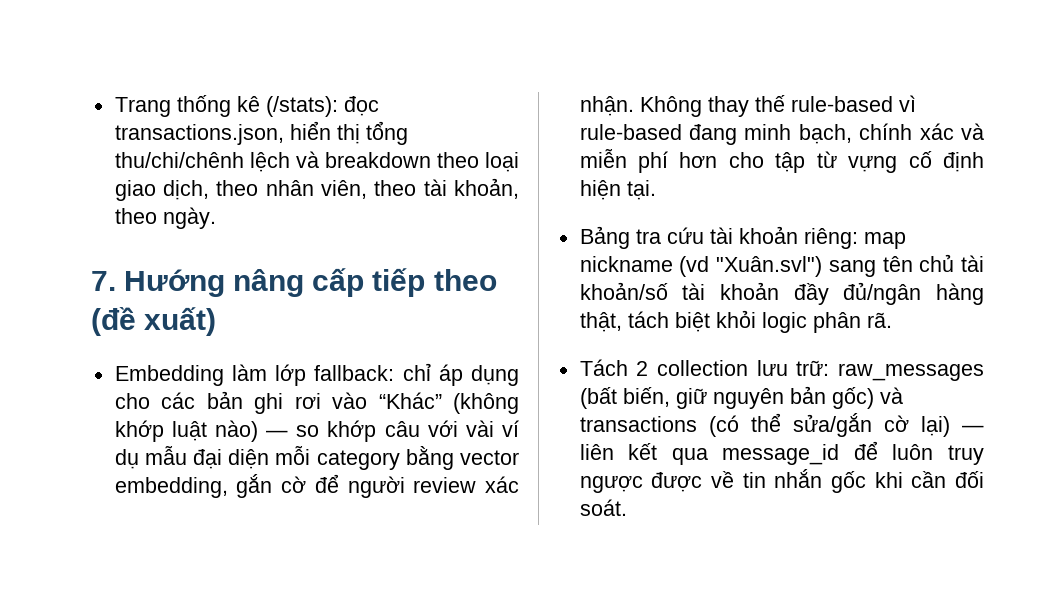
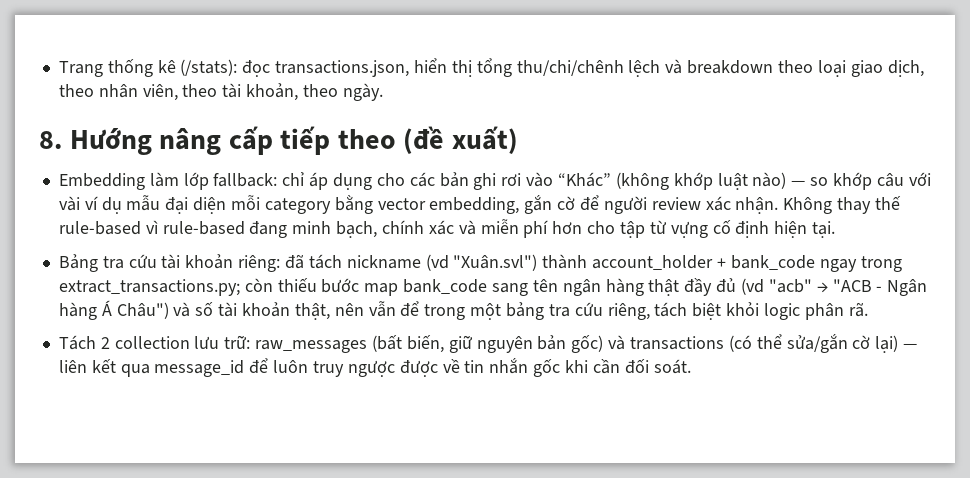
- 7. Hướng nâng cấp tiếp theo (đề xuất)
+ 8. Hướng nâng cấp tiếp theo (đề xuất)
- Bảng tra cứu tài khoản riêng: map nickname (vd "Xuân.svl") sang tên chủ tài khoản/số tài khoản đầy đủ/ngân hàng thật, tách biệt khỏi logic phân rã.
+ Bảng tra cứu tài khoản riêng: đã tách nickname (vd "Xuân.svl") thành account_holder + bank_code ngay trong extract_transactions.py; còn thiếu bước map bank_code sang tên ngân hàng thật đầy đủ (vd "acb" → "ACB - Ngân hàng Á Châu") và số tài khoản thật, nên vẫn để trong một bảng tra cứu riêng, tách biệt khỏi logic phân rã.

